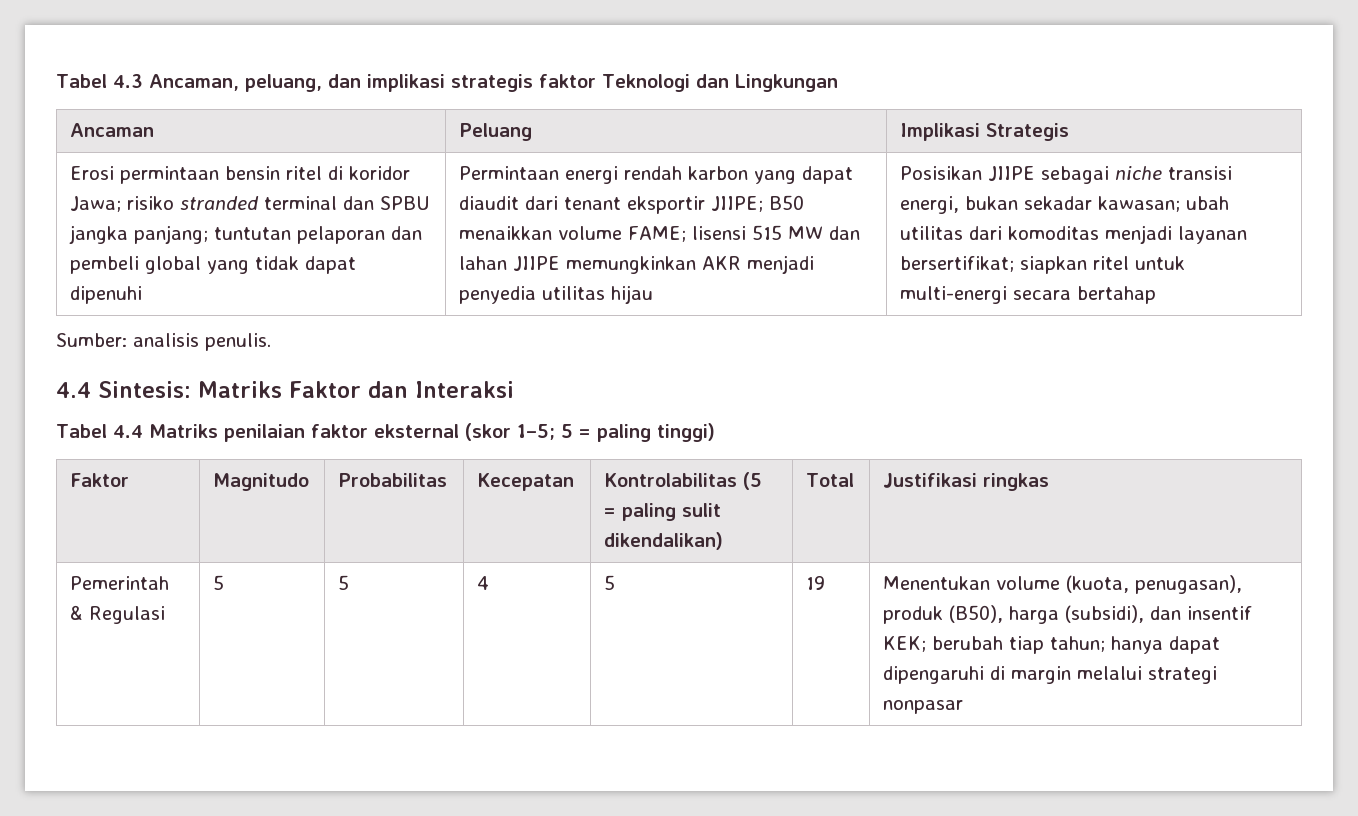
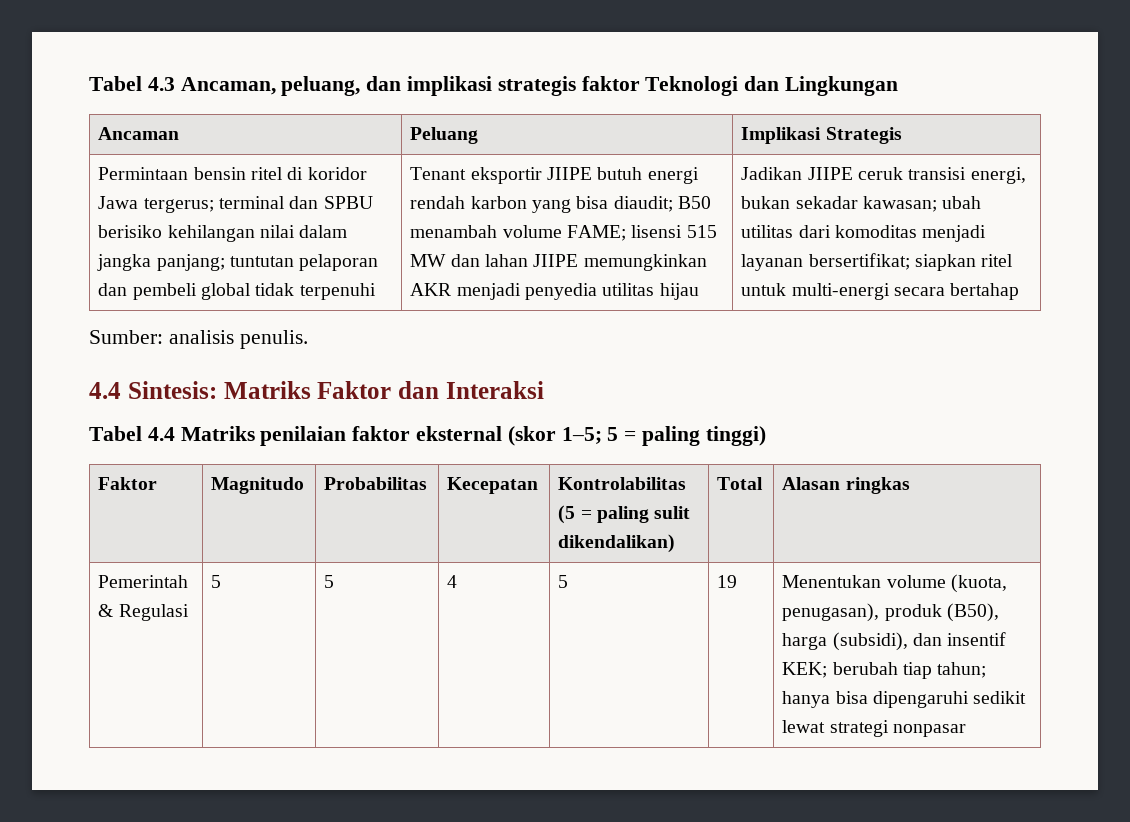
- Erosi permintaan bensin ritel di koridor Jawa; risiko stranded terminal dan SPBU jangka panjang; tuntutan pelaporan dan pembeli global yang tidak dapat dipenuhi | Permintaan energi rendah karbon yang dapat diaudit dari tenant eksportir JIIPE; B50 menaikkan volume FAME; lisensi 515 MW dan lahan JIIPE memungkinkan AKR menjadi penyedia utilitas hijau
+ Permintaan bensin ritel di koridor Jawa tergerus; terminal dan SPBU berisiko kehilangan nilai dalam jangka panjang; tuntutan pelaporan dan pembeli global tidak terpenuhi | Tenant eksportir JIIPE butuh energi rendah karbon yang bisa diaudit; B50 menambah volume FAME; lisensi 515 MW dan lahan JIIPE memungkinkan AKR menjadi penyedia utilitas hijau
- Posisikan JIIPE sebagai niche transisi energi, bukan sekadar kawasan; ubah utilitas dari komoditas menjadi layanan bersertifikat; siapkan ritel untuk multi-energi secara bertahap
+ Jadikan JIIPE ceruk transisi energi, bukan sekadar kawasan; ubah utilitas dari komoditas menjadi layanan bersertifikat; siapkan ritel untuk multi-energi secara bertahap
- Faktor | Magnitudo | Probabilitas | Kecepatan | Kontrolabilitas (5 = paling sulit dikendalikan) | Total | Justifikasi ringkas
+ Faktor | Magnitudo | Probabilitas | Kecepatan | Kontrolabilitas (5 = paling sulit dikendalikan) | Total | Alasan ringkas
- Pemerintah & Regulasi | 5 | 5 | 4 | 5 | 19 | Menentukan volume (kuota, penugasan), produk (B50), harga (subsidi), dan insentif KEK; berubah tiap tahun; hanya dapat dipengaruhi di margin melalui strategi nonpasar
+ Pemerintah & Regulasi | 5 | 5 | 4 | 5 | 19 | Menentukan volume (kuota, penugasan), produk (B50), harga (subsidi), dan insentif KEK; berubah tiap tahun; hanya bisa dipengaruhi sedikit lewat strategi nonpasar

